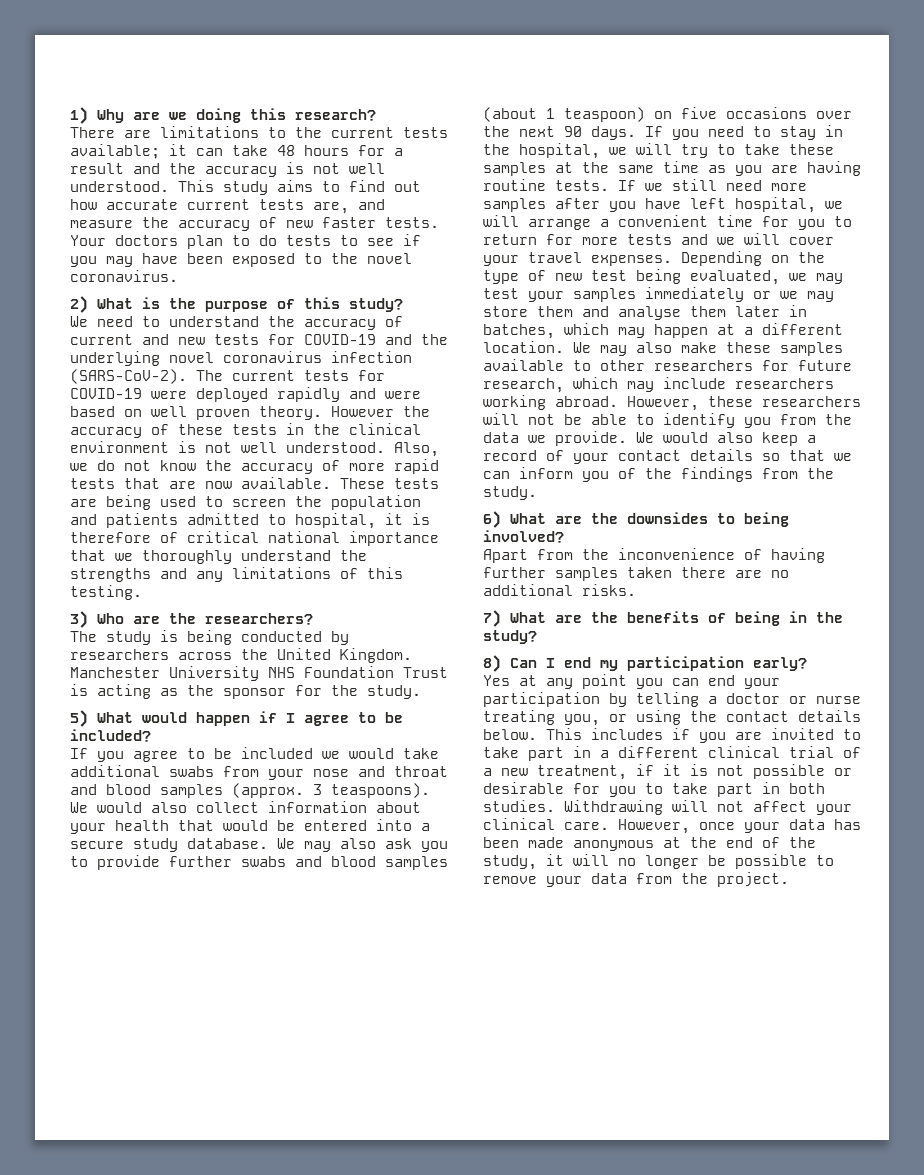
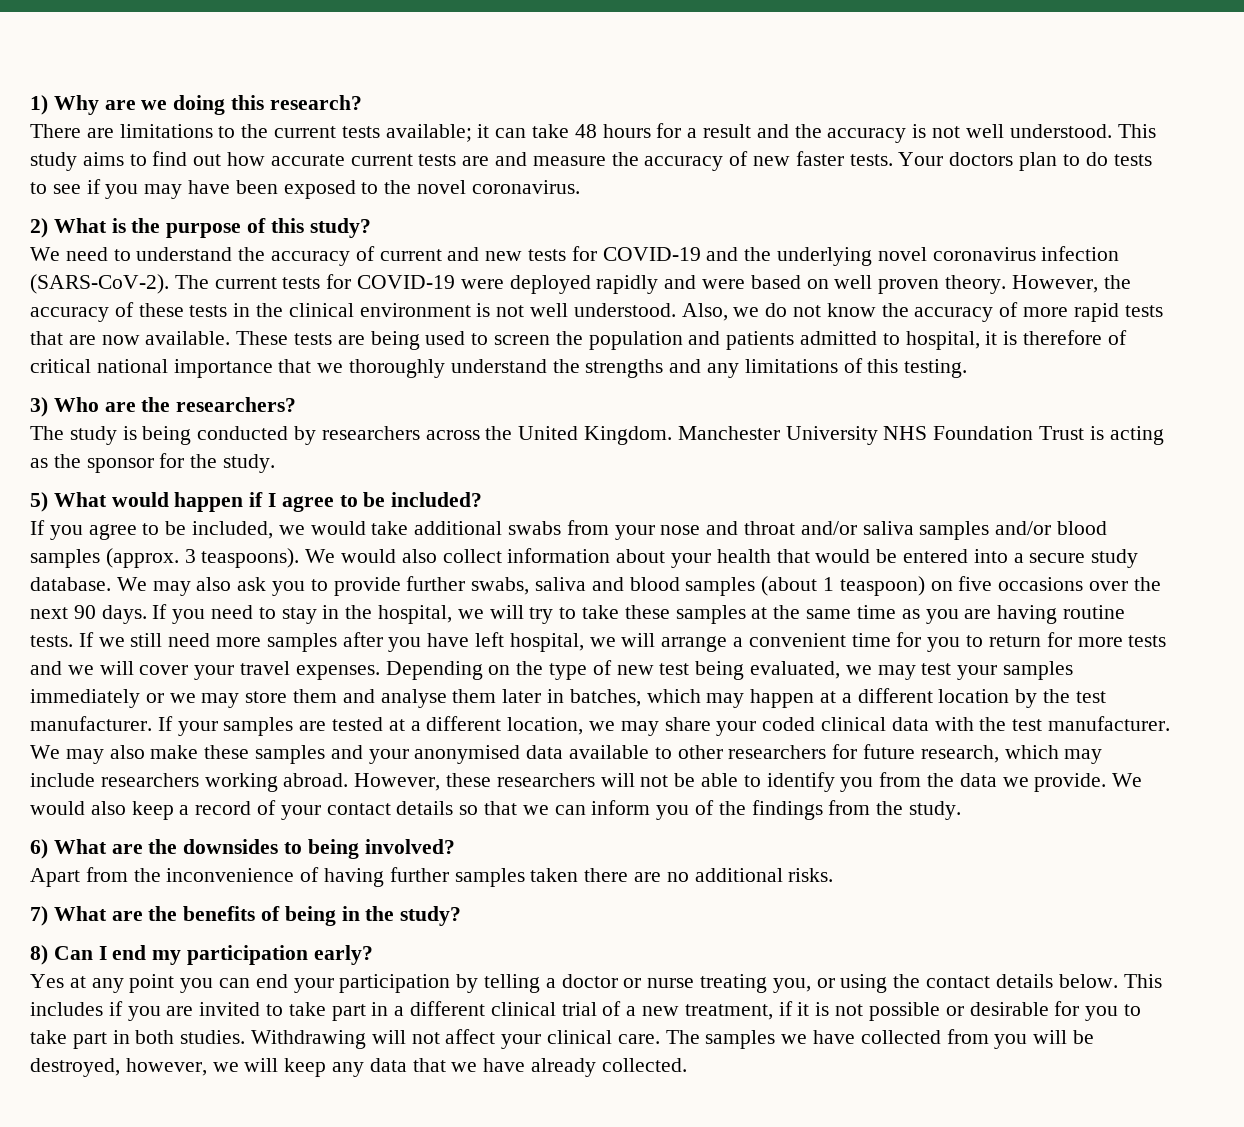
- This study aims to find out how accurate current tests are, and measure the accuracy of new faster tests.
+ This study aims to find out how accurate current tests are and measure the accuracy of new faster tests.
- However the accuracy of these tests in the clinical environment is not well understood.
+ However, the accuracy of these tests in the clinical environment is not well understood.
- If you agree to be included we would take additional swabs from your nose and throat and blood samples (approx. 3 teaspoons).
+ If you agree to be included, we would take additional swabs from your nose and throat and/or saliva samples and/or blood samples (approx. 3 teaspoons).
- We may also ask you to provide further swabs and blood samples (about 1 teaspoon) on five occasions over the next 90 days.
+ We may also ask you to provide further swabs, saliva and blood samples (about 1 teaspoon) on five occasions over the next 90 days.
- Depending on the type of new test being evaluated, we may test your samples immediately or we may store them and analyse them later in batches, which may happen at a different location.
+ Depending on the type of new test being evaluated, we may test your samples immediately or we may store them and analyse them later in batches, which may happen at a different location by the test manufacturer. If your samples are tested at a different location, we may share your coded clinical data with the test manufacturer.
- We may also make these samples available to other researchers for future research, which may include researchers working abroad.
+ We may also make these samples and your anonymised data available to other researchers for future research, which may include researchers working abroad.
- However, once your data has been made anonymous at the end of the study, it will no longer be possible to remove your data from the project.
+ The samples we have collected from you will be destroyed, however, we will keep any data that we have already collected.

